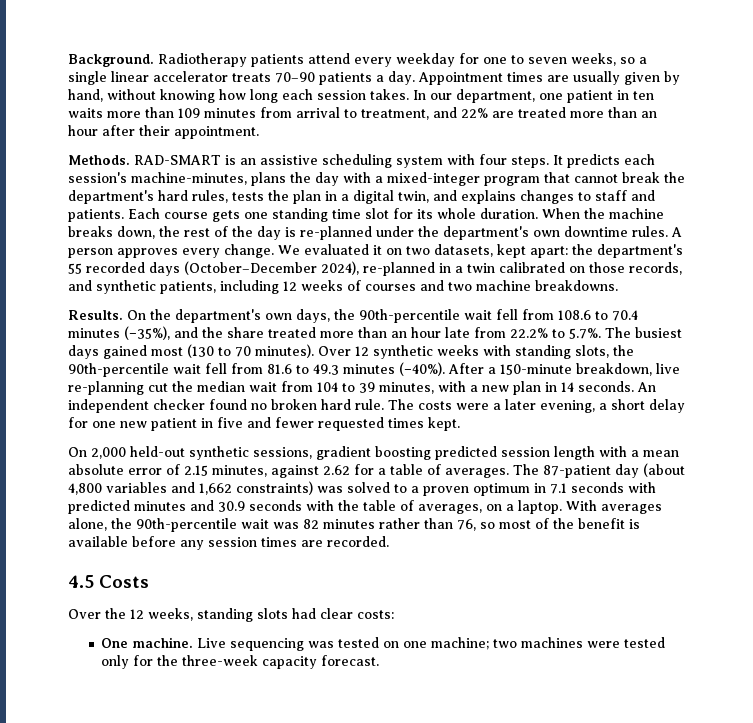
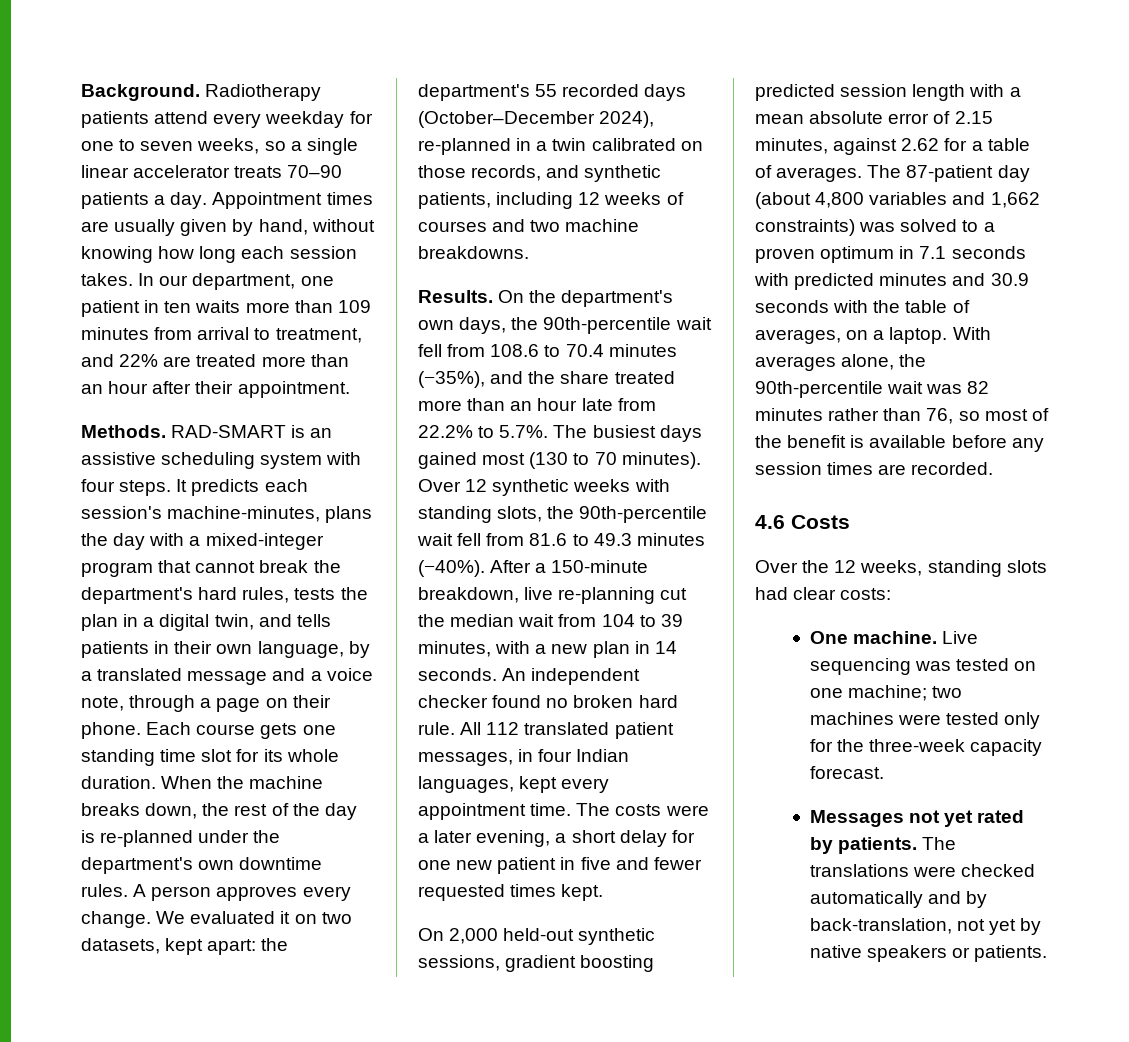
- It predicts each session's machine-minutes, plans the day with a mixed-integer program that cannot break the department's hard rules, tests the plan in a digital twin, and explains changes to staff and patients.
+ It predicts each session's machine-minutes, plans the day with a mixed-integer program that cannot break the department's hard rules, tests the plan in a digital twin, and tells patients in their own language, by a translated message and a voice note, through a page on their phone.
+ All 112 translated patient messages, in four Indian languages, kept every appointment time.
- 4.5 Costs
+ 4.6 Costs
+ Messages not yet rated by patients. The translations were checked automatically and by back-translation, not yet by native speakers or patients.

